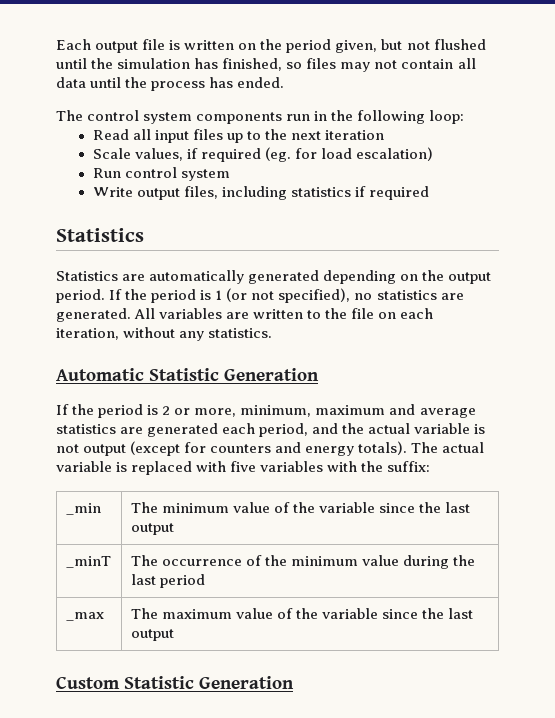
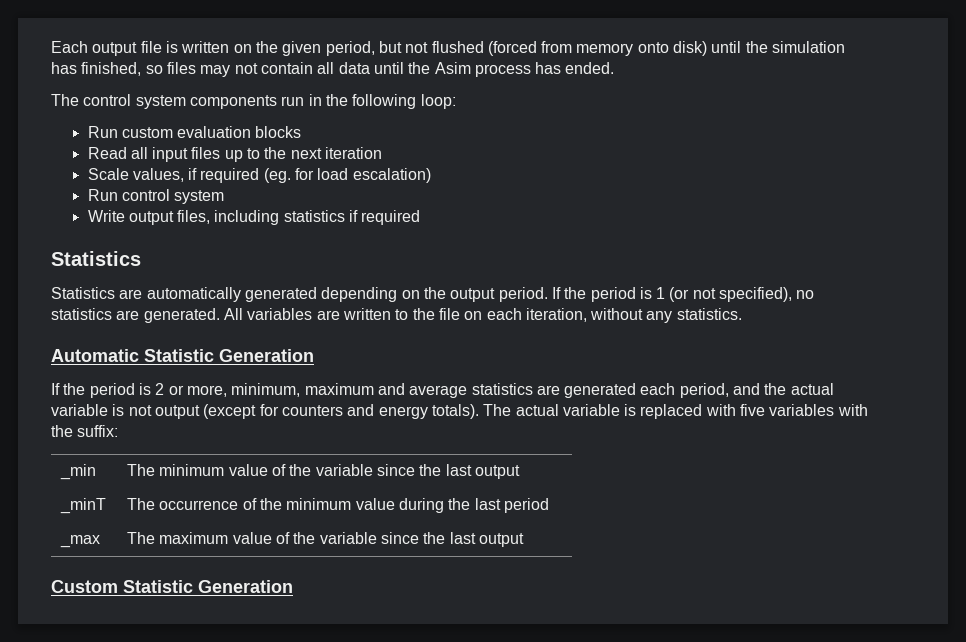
- Each output file is written on the period given, but not flushed until the simulation has finished, so files may not contain all data until the process has ended.
+ Each output file is written on the given period, but not flushed (forced from memory onto disk) until the simulation has finished, so files may not contain all data until the Asim process has ended.
+ Run custom evaluation blocks

